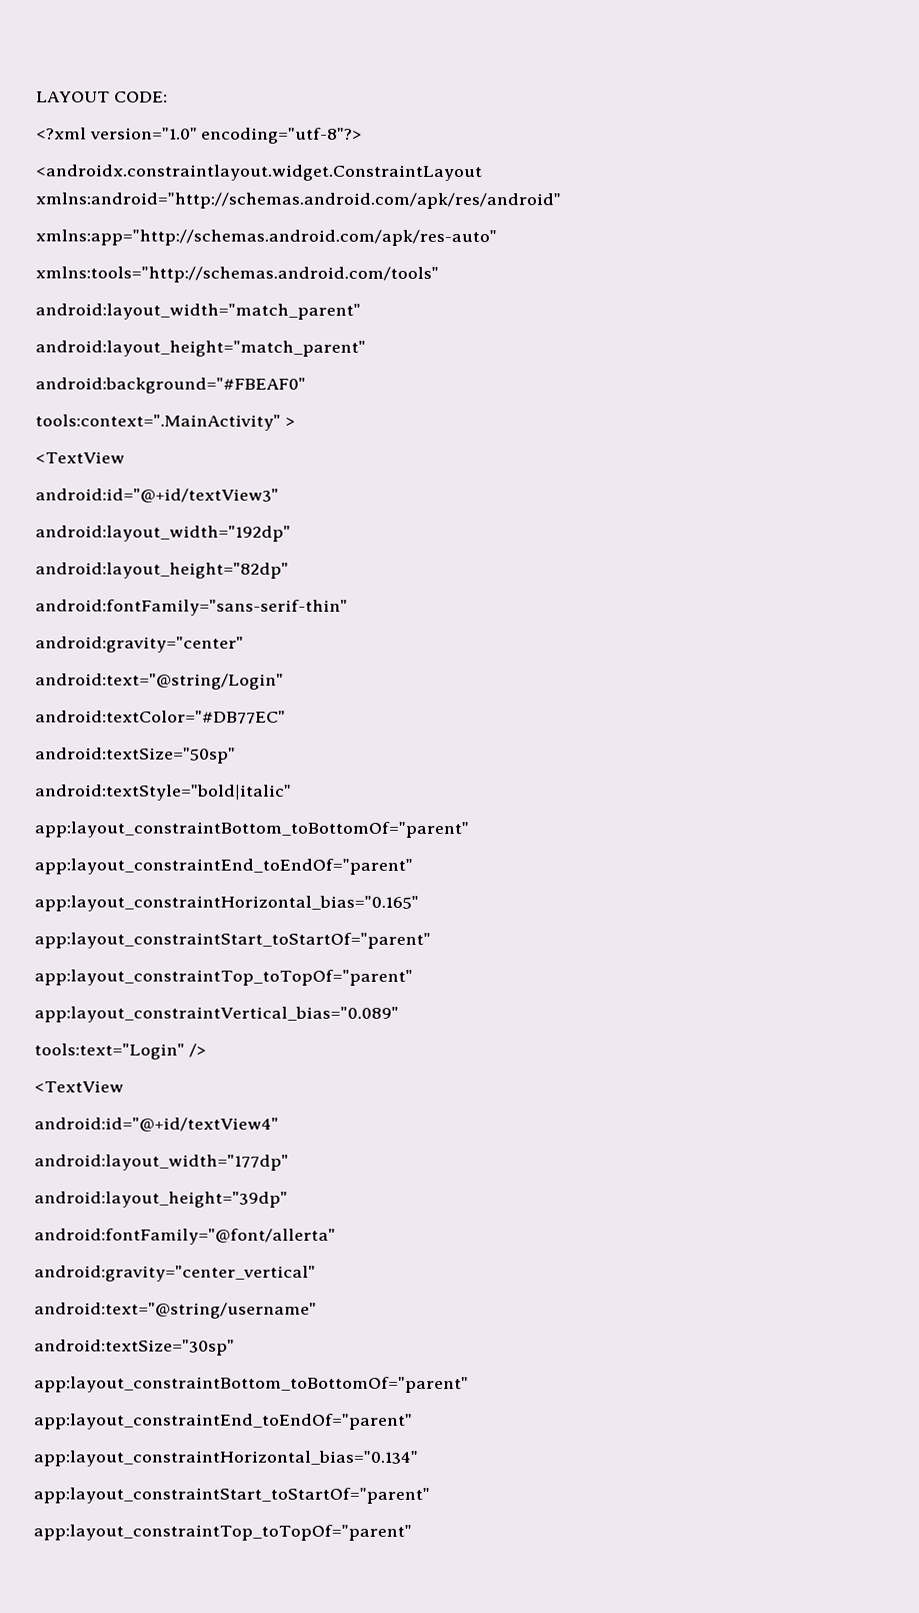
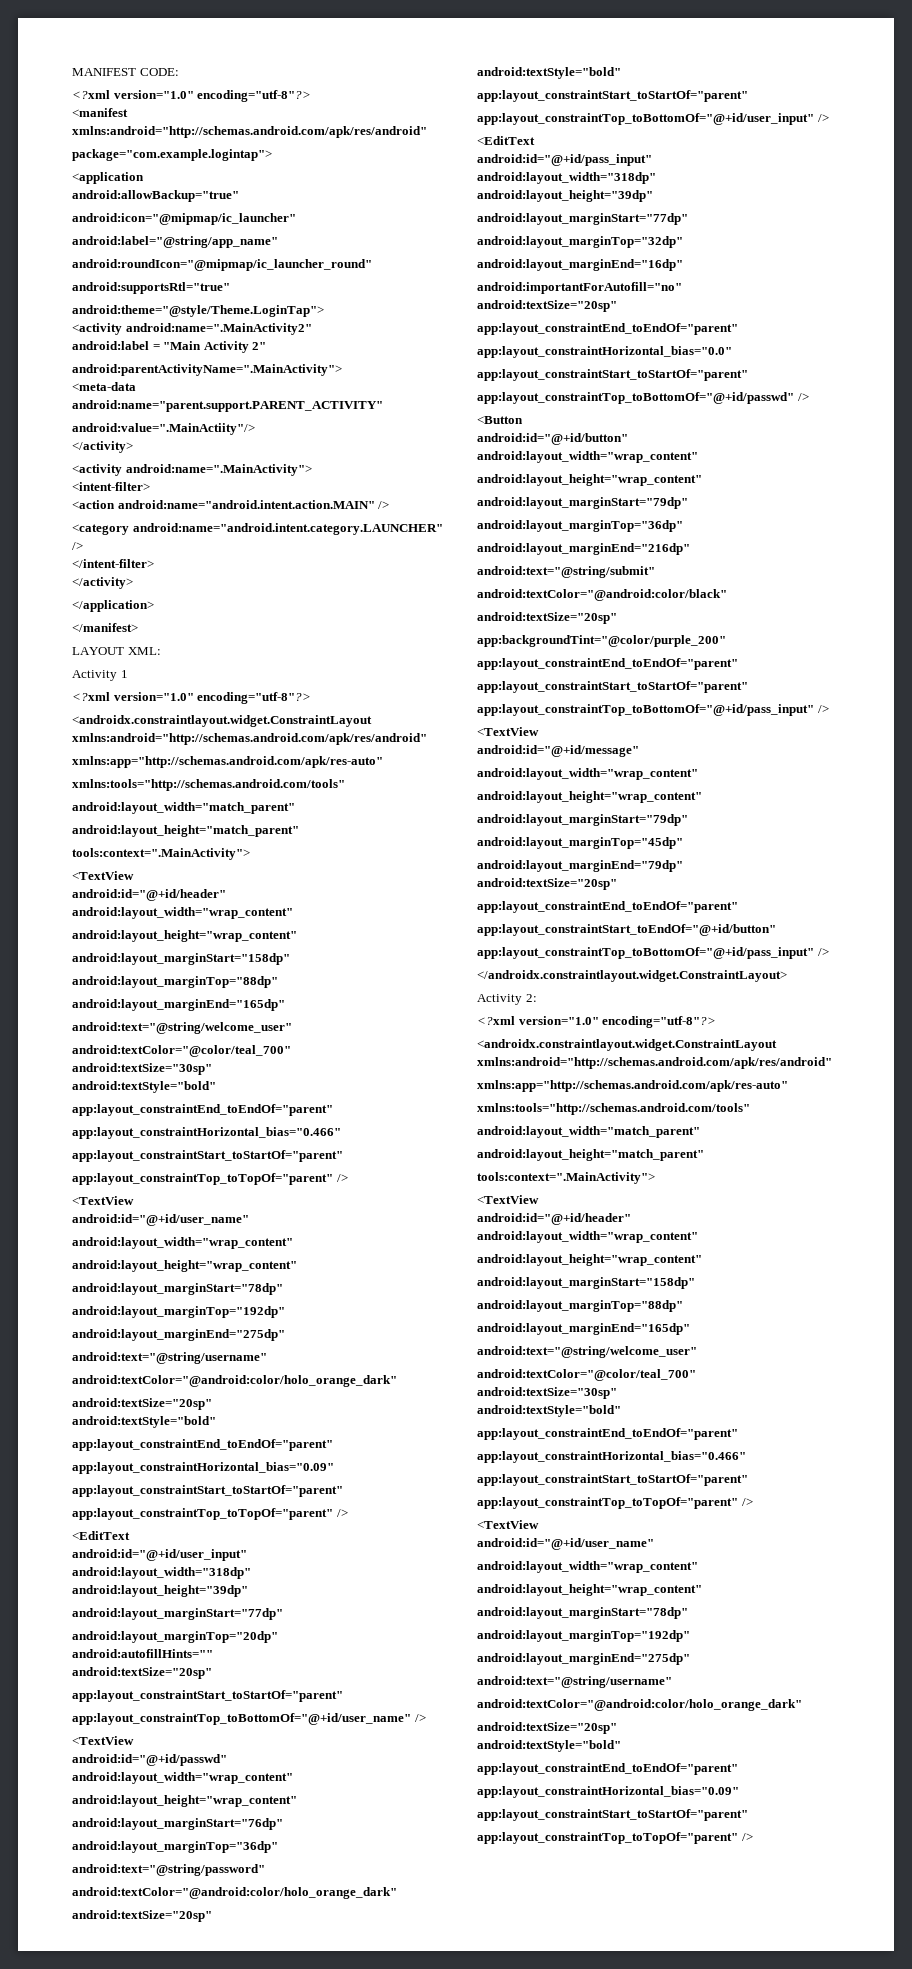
- LAYOUT CODE:
+ MANIFEST CODE:
+ <?xml version="1.0" encoding="utf-8"?>
+ <manifest xmlns:android="http://schemas.android.com/apk/res/android"
+ package="com.example.logintap">
+ <application
+ android:allowBackup="true"
+ android:icon="@mipmap/ic_launcher"
+ android:label="@string/app_name"
+ android:roundIcon="@mipmap/ic_launcher_round"
+ android:supportsRtl="true"
+ android:theme="@style/Theme.LoginTap">
+ <activity android:name=".MainActivity2"
+ android:label = "Main Activity 2"
+ android:parentActivityName=".MainActivity">
+ <meta-data
+ android:name="parent.support.PARENT_ACTIVITY"
+ android:value=".MainActiity"/>
+ </activity>
+ <activity android:name=".MainActivity">
+ <intent-filter>
+ <action android:name="android.intent.action.MAIN" />
+ <category android:name="android.intent.category.LAUNCHER" />
+ </intent-filter>
+ </activity>
+ </application>
+ </manifest>
+ LAYOUT XML:
+ Activity 1
  <?xml version="1.0" encoding="utf-8"?>
  <androidx.constraintlayout.widget.ConstraintLayout xmlns:android="http://schemas.android.com/apk/res/android"
  xmlns:app="http://schemas.android.com/apk/res-auto"
  xmlns:tools="http://schemas.android.com/tools"
  android:layout_width="match_parent"
  android:layout_height="match_parent"
- android:background="#FBEAF0"
- tools:context=".MainActivity" >
+ tools:context=".MainActivity">
  <TextView
- android:id="@+id/textView3"
- android:layout_width="192dp"
- android:layout_height="82dp"
- android:fontFamily="sans-serif-thin"
- android:gravity="center"
- android:text="@string/Login"
- android:textColor="#DB77EC"
- android:textSize="50sp"
- android:textStyle="bold|italic"
- app:layout_constraintBottom_toBottomOf="parent"
+ android:id="@+id/header"
+ android:layout_width="wrap_content"
+ android:layout_height="wrap_content"
+ android:layout_marginStart="158dp"
+ android:layout_marginTop="88dp"
+ android:layout_marginEnd="165dp"
+ android:text="@string/welcome_user"
+ android:textColor="@color/teal_700"
+ android:textSize="30sp"
+ android:textStyle="bold"
  app:layout_constraintEnd_toEndOf="parent"
- app:layout_constraintHorizontal_bias="0.165"
+ app:layout_constraintHorizontal_bias="0.466"
  app:layout_constraintStart_toStartOf="parent"
- app:layout_constraintTop_toTopOf="parent"
- app:layout_constraintVertical_bias="0.089"
- tools:text="Login" />
+ app:layout_constraintTop_toTopOf="parent" />
  <TextView
- android:id="@+id/textView4"
- android:layout_width="177dp"
+ android:id="@+id/user_name"
+ android:layout_width="wrap_content"
+ android:layout_height="wrap_content"
+ android:layout_marginStart="78dp"
+ android:layout_marginTop="192dp"
+ android:layout_marginEnd="275dp"
+ android:text="@string/username"
+ android:textColor="@android:color/holo_orange_dark"
+ android:textSize="20sp"
+ android:textStyle="bold"
+ app:layout_constraintEnd_toEndOf="parent"
+ app:layout_constraintHorizontal_bias="0.09"
+ app:layout_constraintStart_toStartOf="parent"
+ app:layout_constraintTop_toTopOf="parent" />
+ <EditText
+ android:id="@+id/user_input"
+ android:layout_width="318dp"
  android:layout_height="39dp"
- android:fontFamily="@font/allerta"
- android:gravity="center_vertical"
+ android:layout_marginStart="77dp"
+ android:layout_marginTop="20dp"
+ android:autofillHints=""
+ android:textSize="20sp"
+ app:layout_constraintStart_toStartOf="parent"
+ app:layout_constraintTop_toBottomOf="@+id/user_name" />
+ <TextView
+ android:id="@+id/passwd"
+ android:layout_width="wrap_content"
+ android:layout_height="wrap_content"
+ android:layout_marginStart="76dp"
+ android:layout_marginTop="36dp"
+ android:text="@string/password"
+ android:textColor="@android:color/holo_orange_dark"
+ android:textSize="20sp"
+ android:textStyle="bold"
+ app:layout_constraintStart_toStartOf="parent"
+ app:layout_constraintTop_toBottomOf="@+id/user_input" />
+ <EditText
+ android:id="@+id/pass_input"
+ android:layout_width="318dp"
+ android:layout_height="39dp"
+ android:layout_marginStart="77dp"
+ android:layout_marginTop="32dp"
+ android:layout_marginEnd="16dp"
+ android:importantForAutofill="no"
+ android:textSize="20sp"
+ app:layout_constraintEnd_toEndOf="parent"
+ app:layout_constraintHorizontal_bias="0.0"
+ app:layout_constraintStart_toStartOf="parent"
+ app:layout_constraintTop_toBottomOf="@+id/passwd" />
+ <Button
+ android:id="@+id/button"
+ android:layout_width="wrap_content"
+ android:layout_height="wrap_content"
+ android:layout_marginStart="79dp"
+ android:layout_marginTop="36dp"
+ android:layout_marginEnd="216dp"
+ android:text="@string/submit"
+ android:textColor="@android:color/black"
+ android:textSize="20sp"
+ app:backgroundTint="@color/purple_200"
+ app:layout_constraintEnd_toEndOf="parent"
+ app:layout_constraintStart_toStartOf="parent"
+ app:layout_constraintTop_toBottomOf="@+id/pass_input" />
+ <TextView
+ android:id="@+id/message"
+ android:layout_width="wrap_content"
+ android:layout_height="wrap_content"
+ android:layout_marginStart="79dp"
+ android:layout_marginTop="45dp"
+ android:layout_marginEnd="79dp"
+ android:textSize="20sp"
+ app:layout_constraintEnd_toEndOf="parent"
+ app:layout_constraintStart_toEndOf="@+id/button"
+ app:layout_constraintTop_toBottomOf="@+id/pass_input" />
+ </androidx.constraintlayout.widget.ConstraintLayout>
+ Activity 2:
+ <?xml version="1.0" encoding="utf-8"?>
+ <androidx.constraintlayout.widget.ConstraintLayout xmlns:android="http://schemas.android.com/apk/res/android"
+ xmlns:app="http://schemas.android.com/apk/res-auto"
+ xmlns:tools="http://schemas.android.com/tools"
+ android:layout_width="match_parent"
+ android:layout_height="match_parent"
+ tools:context=".MainActivity">
+ <TextView
+ android:id="@+id/header"
+ android:layout_width="wrap_content"
+ android:layout_height="wrap_content"
+ android:layout_marginStart="158dp"
+ android:layout_marginTop="88dp"
+ android:layout_marginEnd="165dp"
+ android:text="@string/welcome_user"
+ android:textColor="@color/teal_700"
+ android:textSize="30sp"
+ android:textStyle="bold"
+ app:layout_constraintEnd_toEndOf="parent"
+ app:layout_constraintHorizontal_bias="0.466"
+ app:layout_constraintStart_toStartOf="parent"
+ app:layout_constraintTop_toTopOf="parent" />
+ <TextView
+ android:id="@+id/user_name"
+ android:layout_width="wrap_content"
+ android:layout_height="wrap_content"
+ android:layout_marginStart="78dp"
+ android:layout_marginTop="192dp"
+ android:layout_marginEnd="275dp"
  android:text="@string/username"
- android:textSize="30sp"
- app:layout_constraintBottom_toBottomOf="parent"
+ android:textColor="@android:color/holo_orange_dark"
+ android:textSize="20sp"
+ android:textStyle="bold"
  app:layout_constraintEnd_toEndOf="parent"
- app:layout_constraintHorizontal_bias="0.134"
+ app:layout_constraintHorizontal_bias="0.09"
  app:layout_constraintStart_toStartOf="parent"
- app:layout_constraintTop_toTopOf="parent"
+ app:layout_constraintTop_toTopOf="parent" />

